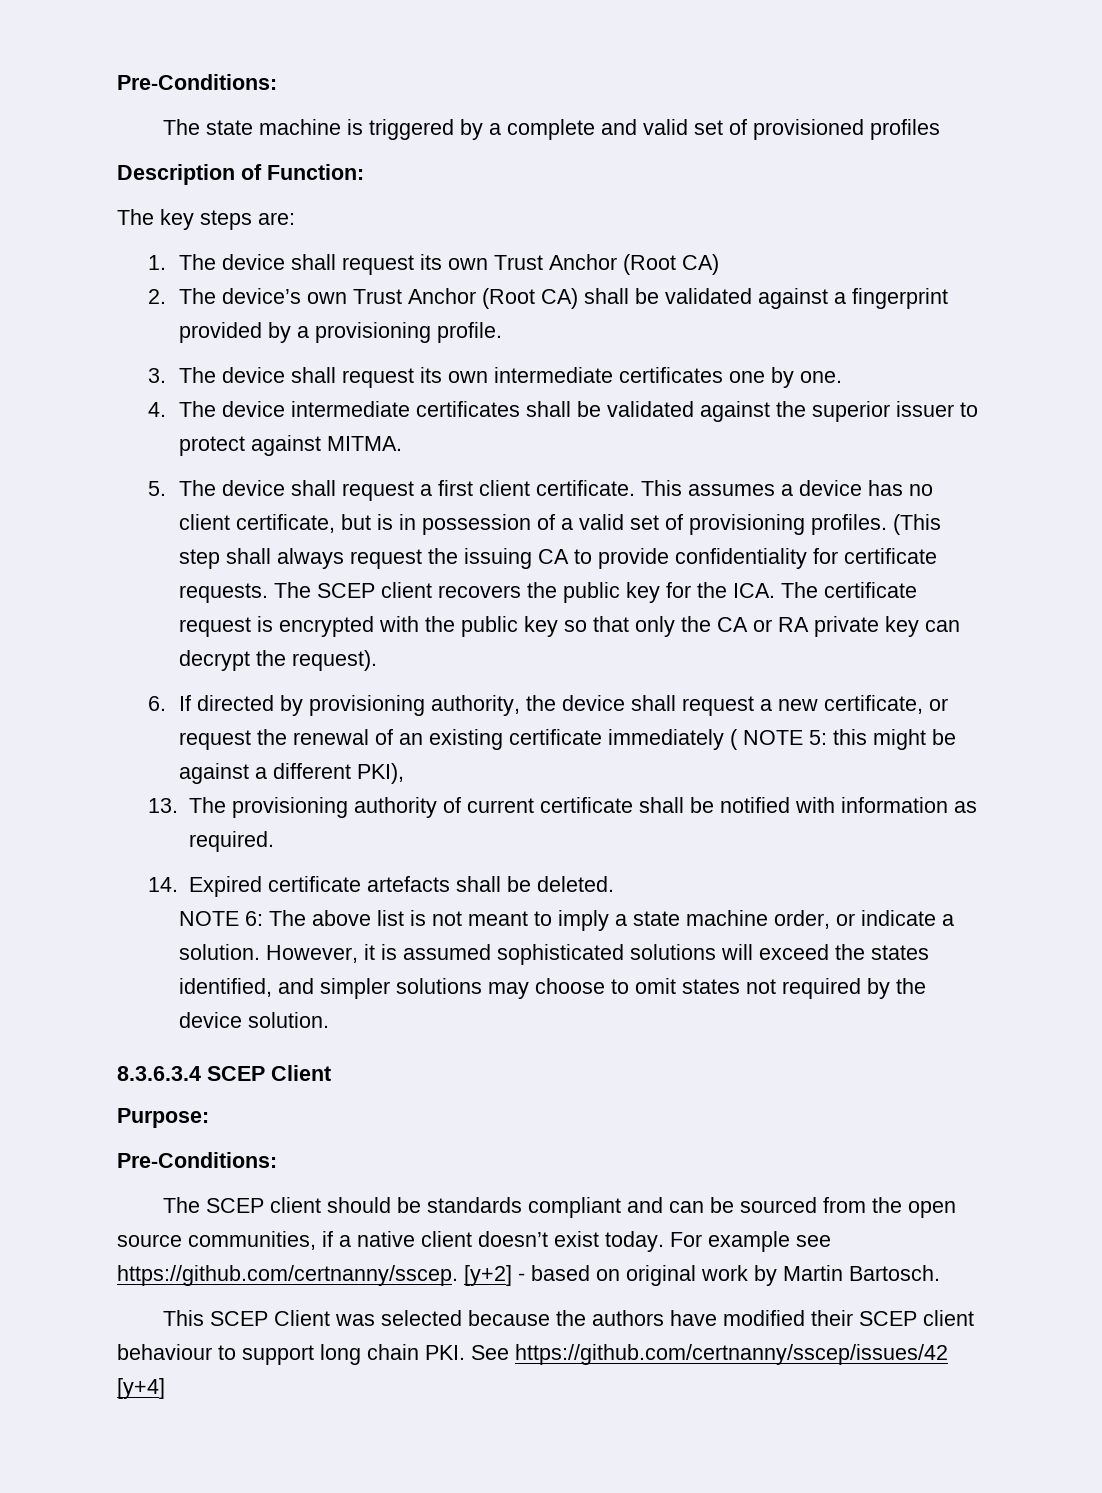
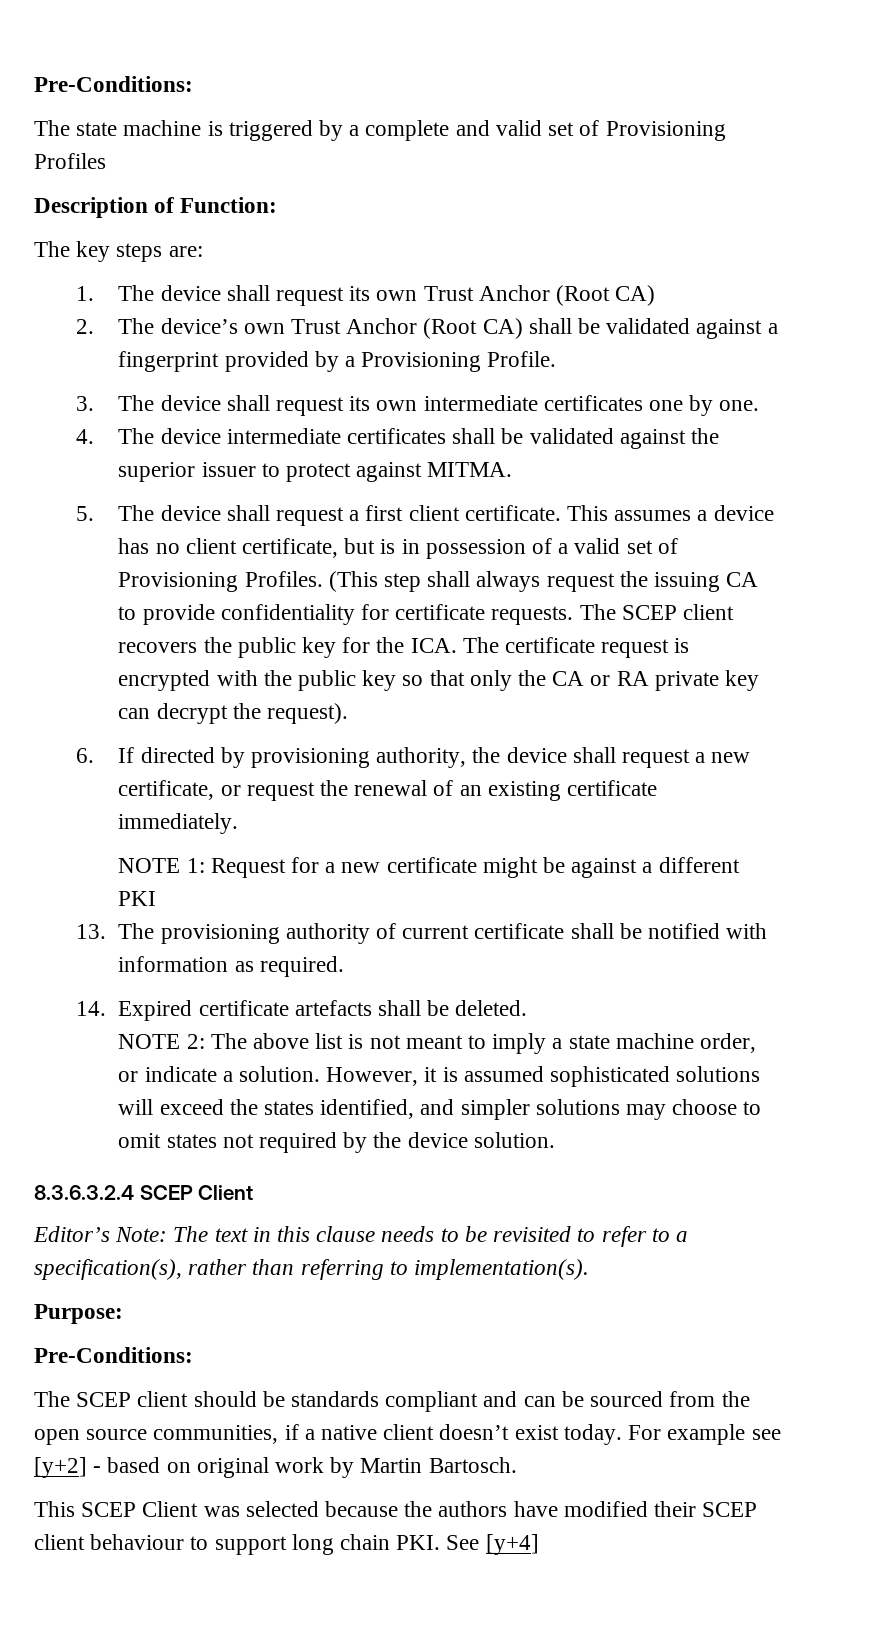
- The state machine is triggered by a complete and valid set of provisioned profiles
+ The state machine is triggered by a complete and valid set of Provisioning Profiles
- 2. The device’s own Trust Anchor (Root CA) shall be validated against a fingerprint provided by a provisioning profile.
+ 2. The device’s own Trust Anchor (Root CA) shall be validated against a fingerprint provided by a Provisioning Profile.
- This assumes a device has no client certificate, but is in possession of a valid set of provisioning profiles.
+ This assumes a device has no client certificate, but is in possession of a valid set of Provisioning Profiles.
- 6. If directed by provisioning authority, the device shall request a new certificate, or request the renewal of an existing certificate immediately ( NOTE 5: this might be against a different PKI),
+ 6. If directed by provisioning authority, the device shall request a new certificate, or request the renewal of an existing certificate immediately.
+ NOTE 1: Request for a new certificate might be against a different PKI
- NOTE 6: The above list is not meant to imply a state machine order, or indicate a solution.
+ NOTE 2: The above list is not meant to imply a state machine order, or indicate a solution.
- 8.3.6.3.4 SCEP Client
+ 8.3.6.3.2.4 SCEP Client
+ Editor’s Note: The text in this clause needs to be revisited to refer to a specification(s), rather than referring to implementation(s).
- For example see https://github.com/certnanny/sscep. [y+2] - based on original work by Martin Bartosch.
+ For example see [y+2] - based on original work by Martin Bartosch.
- This SCEP Client was selected because the authors have modified their SCEP client behaviour to support long chain PKI. See https://github.com/certnanny/sscep/issues/42 [y+4]
+ This SCEP Client was selected because the authors have modified their SCEP client behaviour to support long chain PKI. See [y+4]

